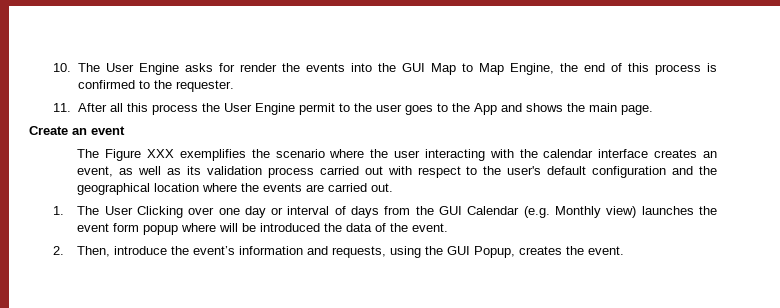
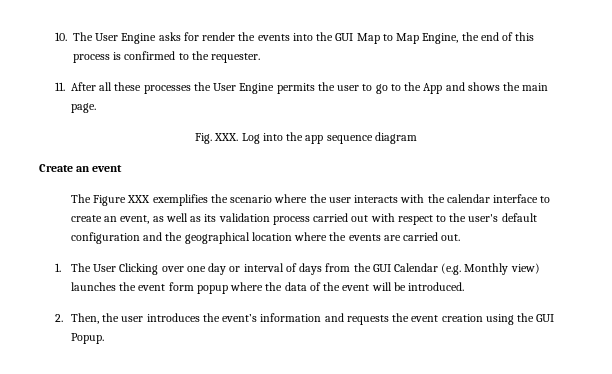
- 11. After all this process the User Engine permit to the user goes to the App and shows the main page.
+ 11. After all these processes the User Engine permits the user to go to the App and shows the main page.
+ Fig. XXX. Log into the app sequence diagram
- The Figure XXX exemplifies the scenario where the user interacting with the calendar interface creates an event, as well as its validation process carried out with respect to the user's default configuration and the geographical location where the events are carried out.
+ The Figure XXX exemplifies the scenario where the user interacts with the calendar interface to create an event, as well as its validation process carried out with respect to the user's default configuration and the geographical location where the events are carried out.
- 1. The User Clicking over one day or interval of days from the GUI Calendar (e.g. Monthly view) launches the event form popup where will be introduced the data of the event.
+ 1. The User Clicking over one day or interval of days from the GUI Calendar (e.g. Monthly view) launches the event form popup where the data of the event will be introduced.
- 2. Then, introduce the event’s information and requests, using the GUI Popup, creates the event.
+ 2. Then, the user introduces the event’s information and requests the event creation using the GUI Popup.

